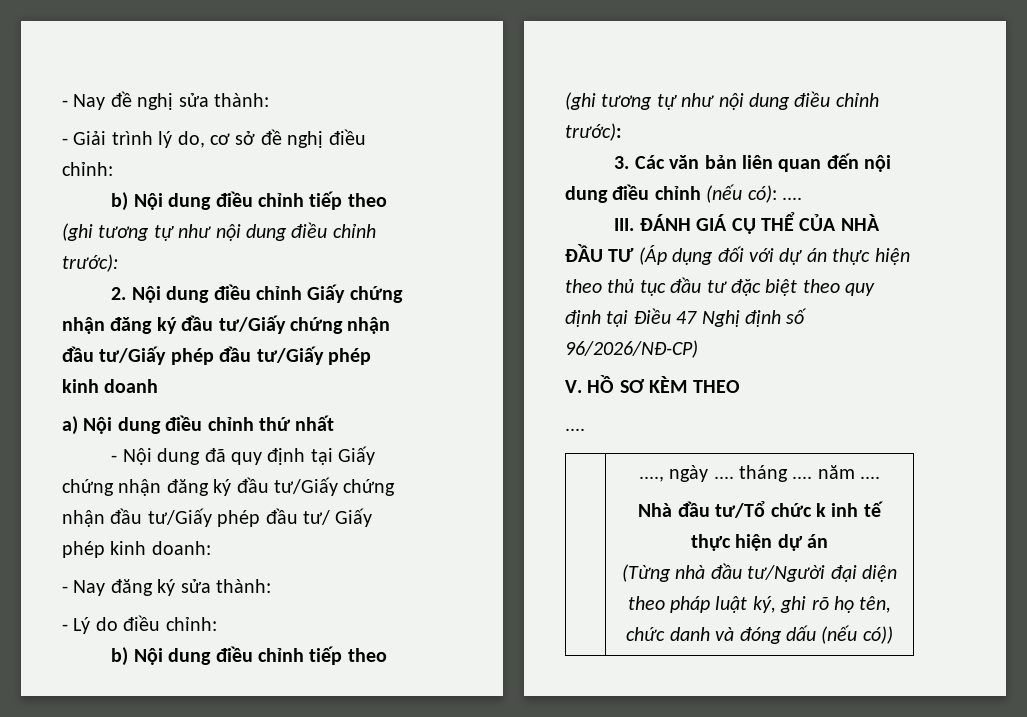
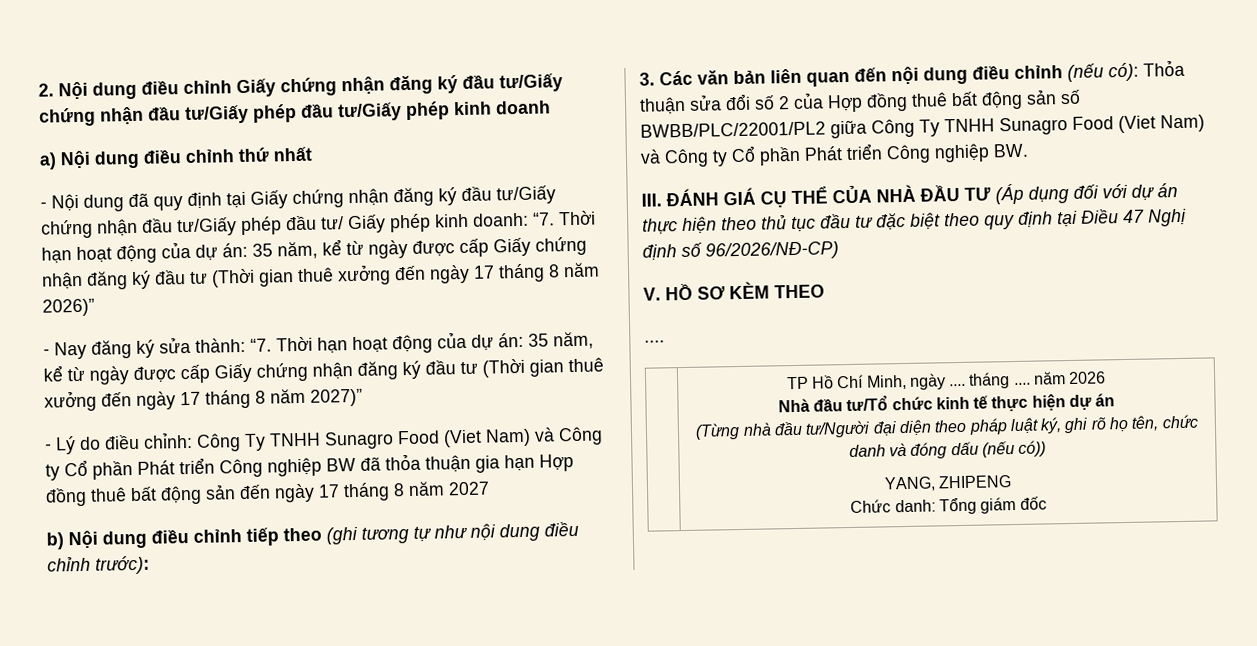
- - Nay đề nghị sửa thành:
- - Giải trình lý do, cơ sở đề nghị điều chỉnh:
- b) Nội dung điều chỉnh tiếp theo (ghi tương tự như nội dung điều chỉnh trước):
- - Nội dung đã quy định tại Giấy chứng nhận đăng ký đầu tư/Giấy chứng nhận đầu tư/Giấy phép đầu tư/ Giấy phép kinh doanh:
+ - Nội dung đã quy định tại Giấy chứng nhận đăng ký đầu tư/Giấy chứng nhận đầu tư/Giấy phép đầu tư/ Giấy phép kinh doanh: “7. Thời hạn hoạt động của dự án: 35 năm, kể từ ngày được cấp Giấy chứng nhận đăng ký đầu tư (Thời gian thuê xưởng đến ngày 17 tháng 8 năm 2026)”
- - Nay đăng ký sửa thành:
+ - Nay đăng ký sửa thành: “7. Thời hạn hoạt động của dự án: 35 năm, kể từ ngày được cấp Giấy chứng nhận đăng ký đầu tư (Thời gian thuê xưởng đến ngày 17 tháng 8 năm 2027)”
- - Lý do điều chỉnh:
+ - Lý do điều chỉnh: Công Ty TNHH Sunagro Food (Viet Nam) và Công ty Cổ phần Phát triển Công nghiệp BW đã thỏa thuận gia hạn Hợp đồng thuê bất động sản đến ngày 17 tháng 8 năm 2027
- 3. Các văn bản liên quan đến nội dung điều chỉnh (nếu có): ....
+ 3. Các văn bản liên quan đến nội dung điều chỉnh (nếu có): Thỏa thuận sửa đổi số 2 của Hợp đồng thuê bất động sản số BWBB/PLC/22001/PL2 giữa Công Ty TNHH Sunagro Food (Viet Nam) và Công ty Cổ phần Phát triển Công nghiệp BW.
- ...., ngày .... tháng .... năm ....
+ TP Hồ Chí Minh, ngày .... tháng .... năm 2026
- Nhà đầu tư/Tổ chức k inh tế thực hiện dự án
+ Nhà đầu tư/Tổ chức kinh tế thực hiện dự án
+ YANG, ZHIPENG
+ Chức danh: Tổng giám đốc

